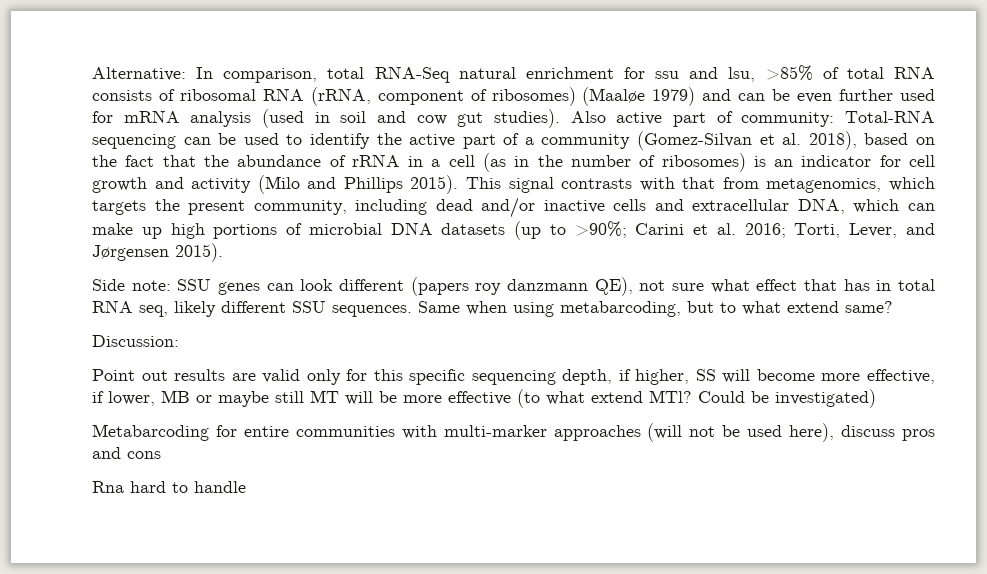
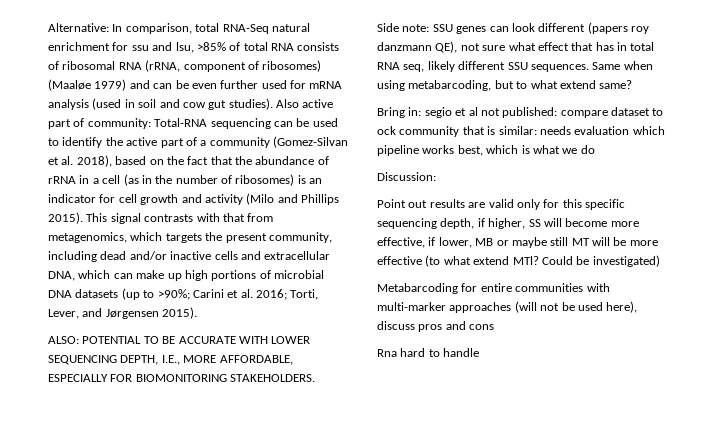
+ ALSO: POTENTIAL TO BE ACCURATE WITH LOWER SEQUENCING DEPTH, I.E., MORE AFFORDABLE, ESPECIALLY FOR BIOMONITORING STAKEHOLDERS.
+ Bring in: segio et al not published: compare dataset to ock community that is similar: needs evaluation which pipeline works best, which is what we do

